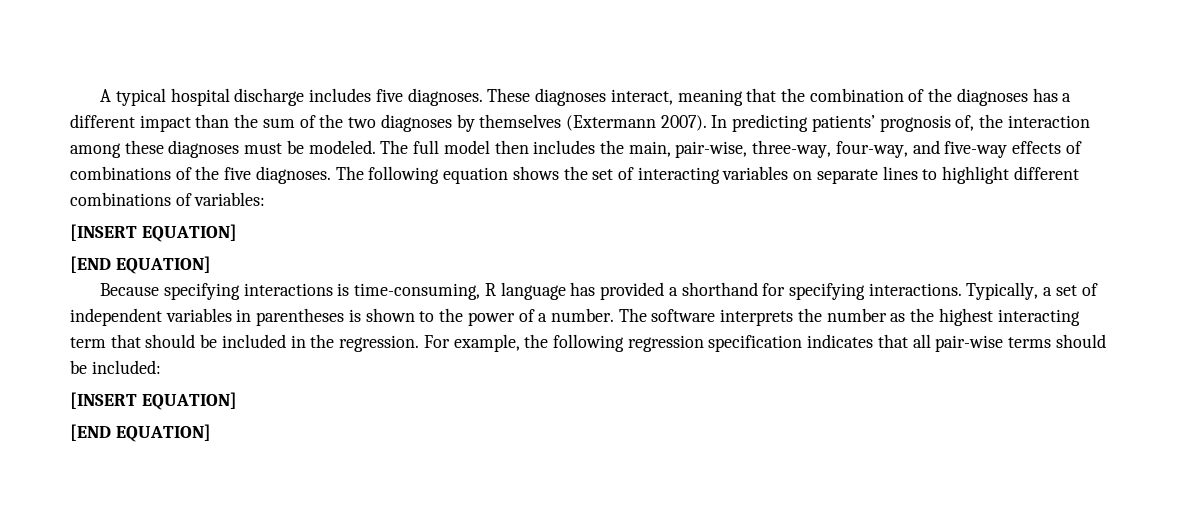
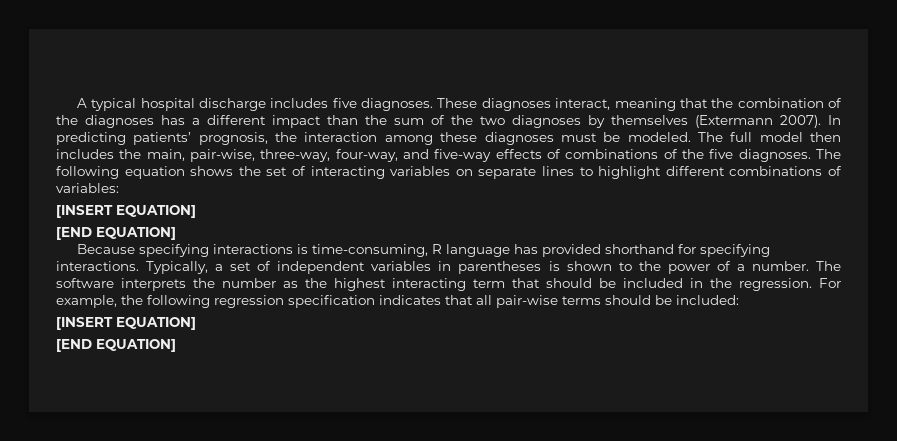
- In predicting patients’ prognosis of, the interaction among these diagnoses must be modeled.
+ In predicting patients’ prognosis, the interaction among these diagnoses must be modeled.
- Because specifying interactions is time-consuming, R language has provided a shorthand for specifying interactions.
+ Because specifying interactions is time-consuming, R language has provided shorthand for specifying interactions.

